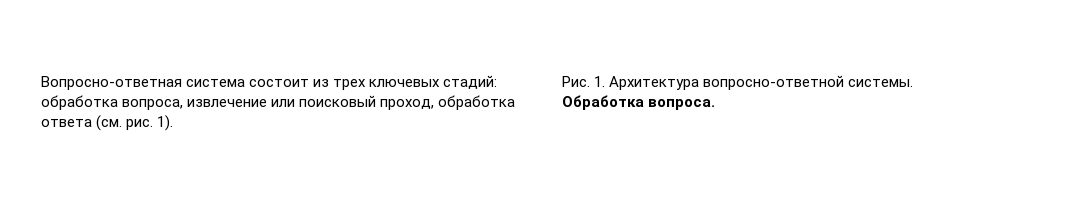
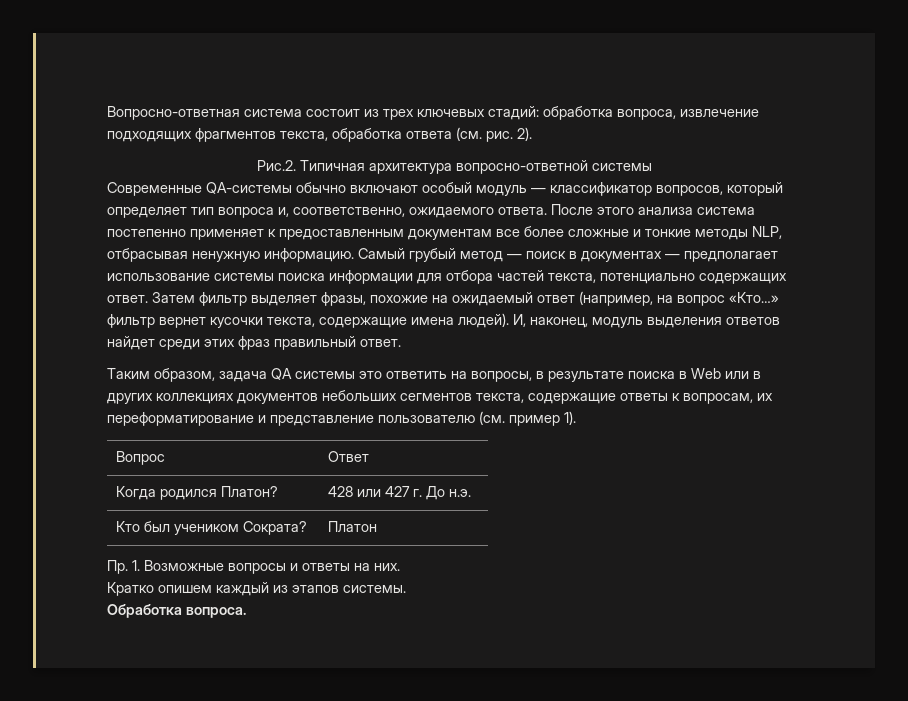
- Вопросно-ответная система состоит из трех ключевых стадий: обработка вопроса, извлечение или поисковый проход, обработка ответа (см. рис.
+ Вопросно-ответная система состоит из трех ключевых стадий: обработка вопроса, извлечение подходящих фрагментов текста, обработка ответа (см. рис.
- 1).
- Рис. 1. Архитектура вопросно-ответной системы.
+ 2).
+ Рис.2. Типичная архитектура вопросно-ответной системы
+ Современные QA-системы обычно включают особый модуль — классификатор вопросов, который определяет тип вопроса и, соответственно, ожидаемого ответа. После этого анализа система постепенно применяет к предоставленным документам все более сложные и тонкие методы NLP, отбрасывая ненужную информацию. Самый грубый метод — поиск в документах — предполагает использование системы поиска информации для отбора частей текста, потенциально содержащих ответ. Затем фильтр выделяет фразы, похожие на ожидаемый ответ (например, на вопрос «Кто…» фильтр вернет кусочки текста, содержащие имена людей). И, наконец, модуль выделения ответов найдет среди этих фраз правильный ответ.
+ Таким образом, задача QA системы это ответить на вопросы, в результате поиска в Web или в других коллекциях документов небольших сегментов текста, содержащие ответы к вопросам, их переформатирование и представление пользователю (см. пример 1).
+ Вопрос | Ответ
+ Когда родился Платон? | 428 или 427 г. До н.э.
+ Кто был учеником Сократа? | Платон
+ Пр. 1. Возможные вопросы и ответы на них.
+ Кратко опишем каждый из этапов системы.

